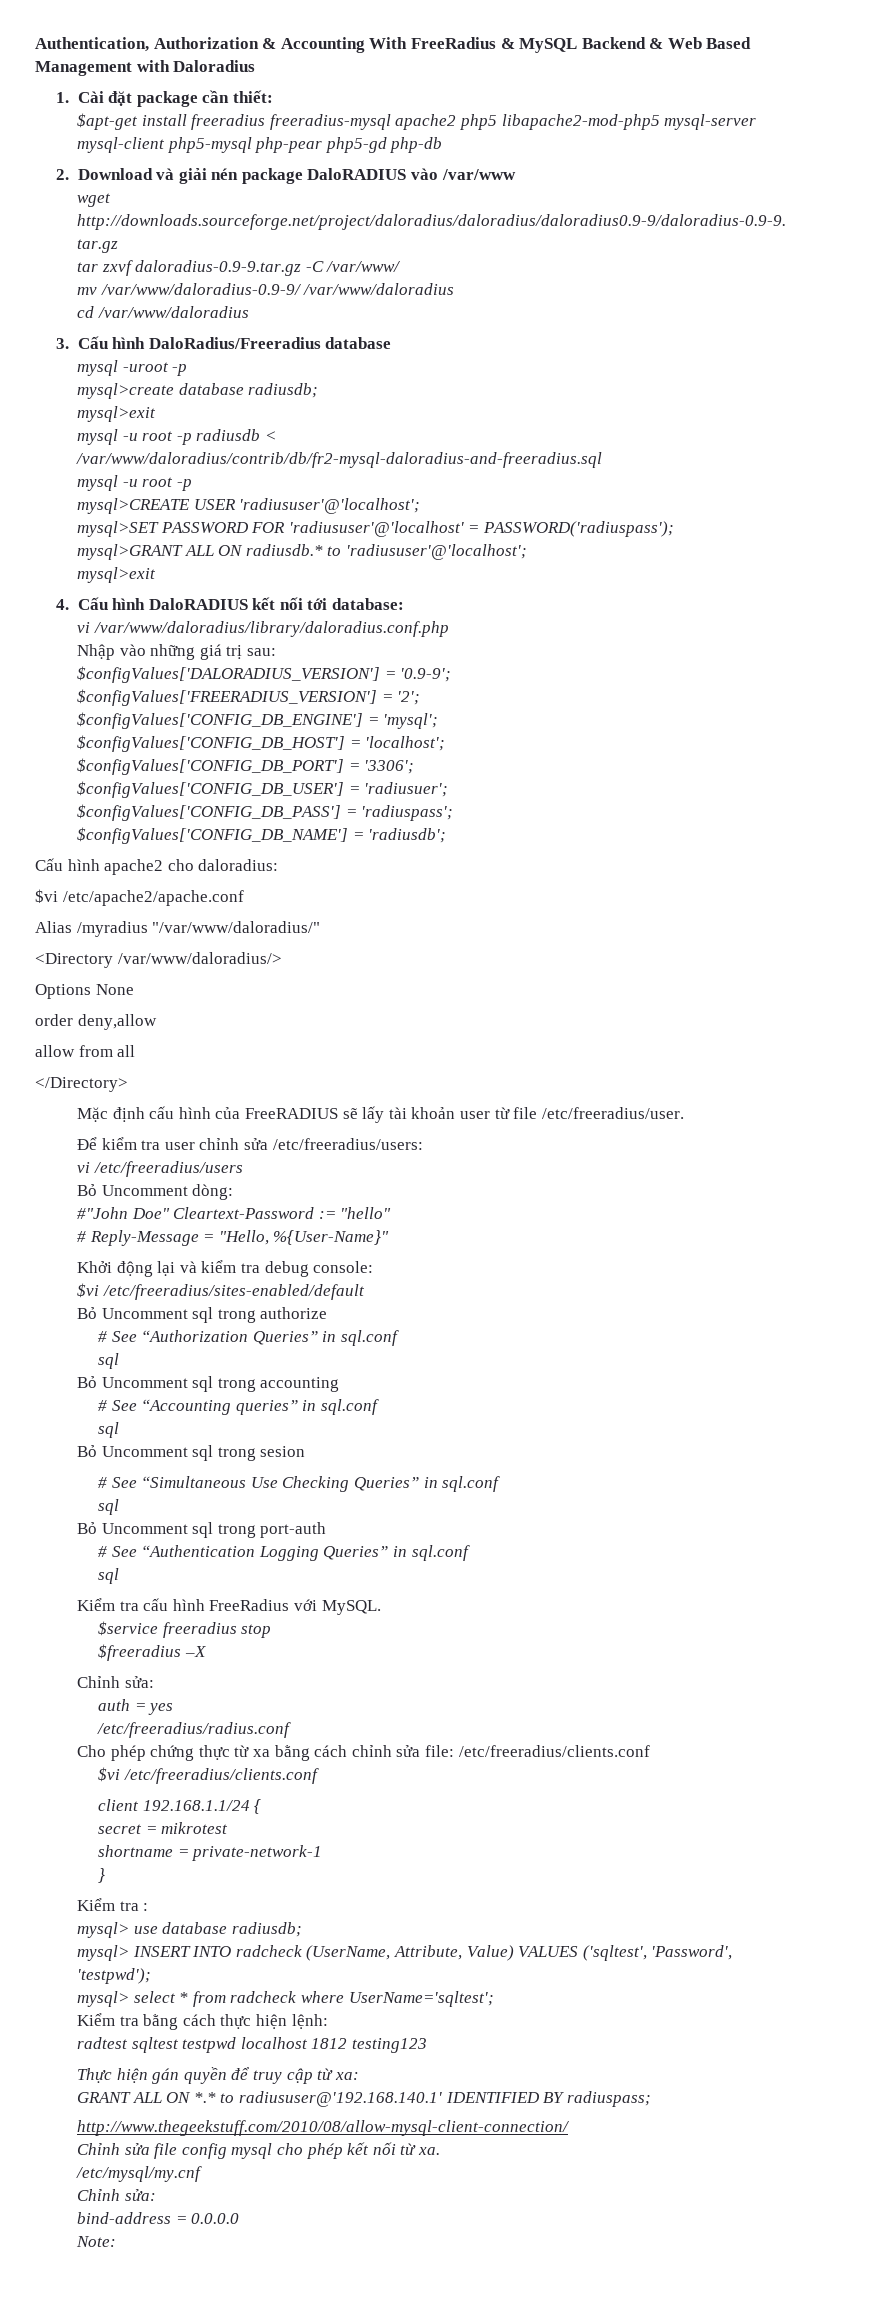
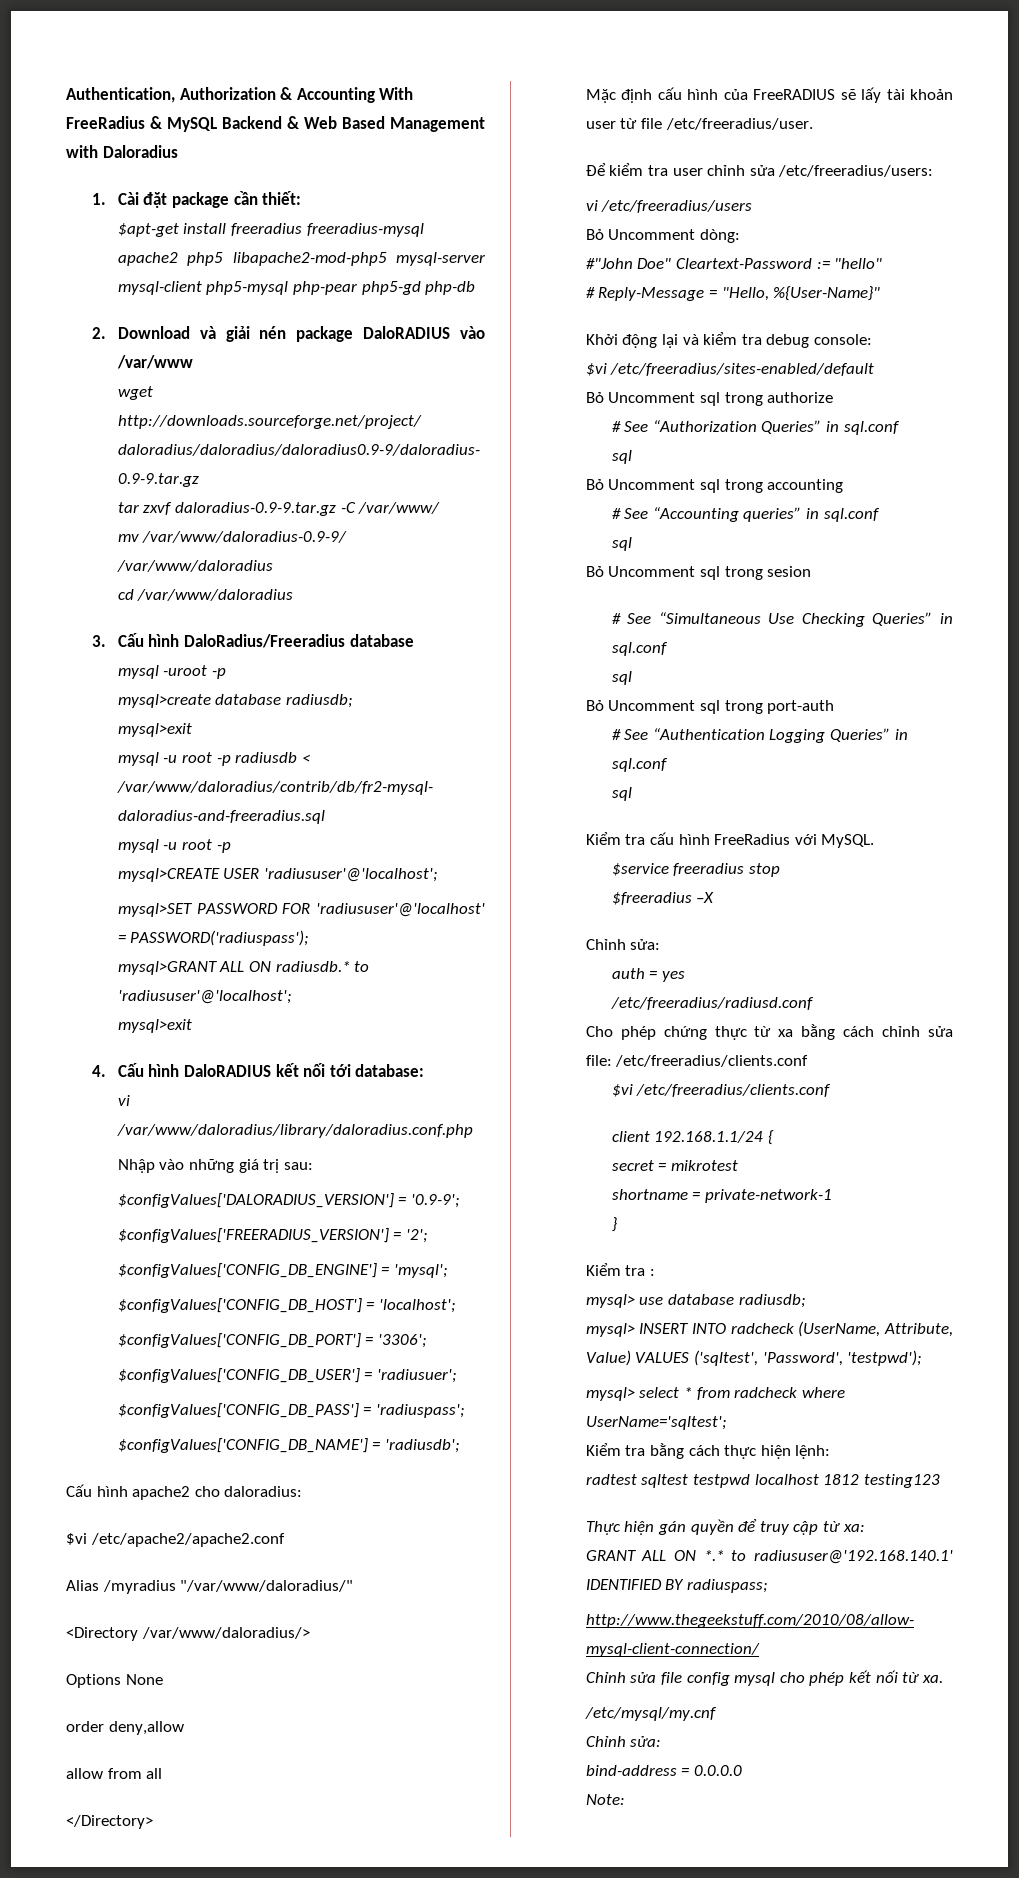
- $vi /etc/apache2/apache.conf
+ $vi /etc/apache2/apache2.conf
- /etc/freeradius/radius.conf
+ /etc/freeradius/radiusd.conf

